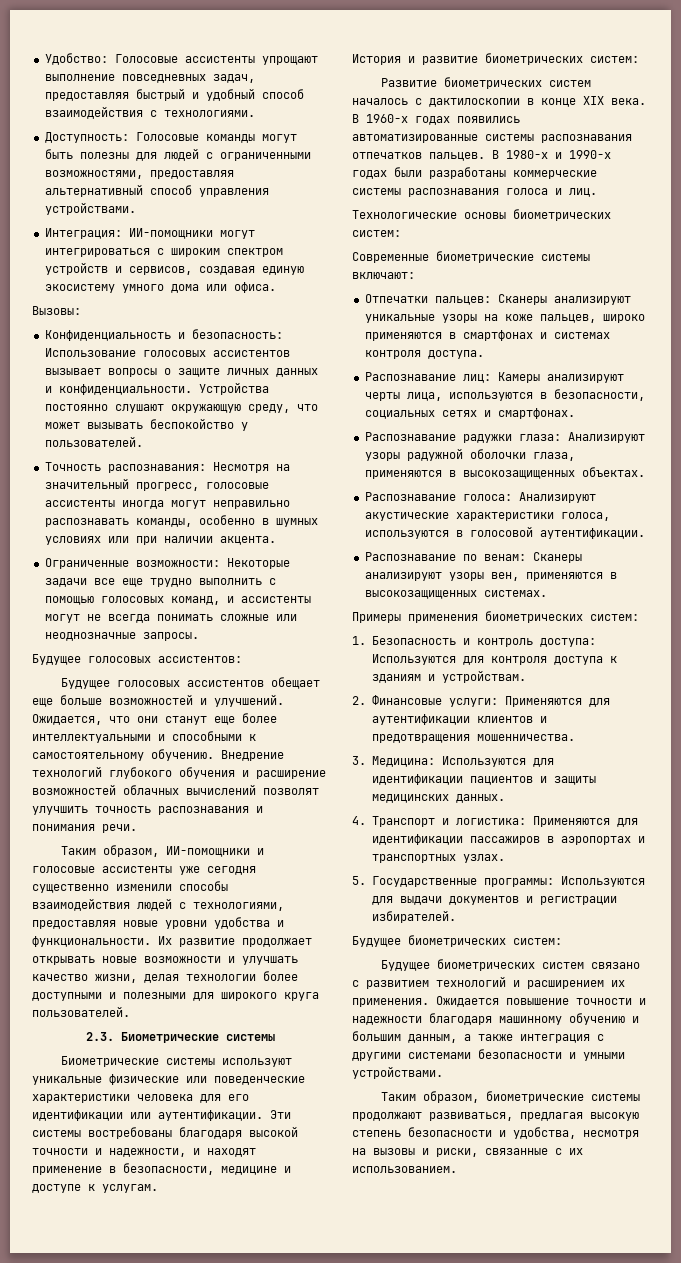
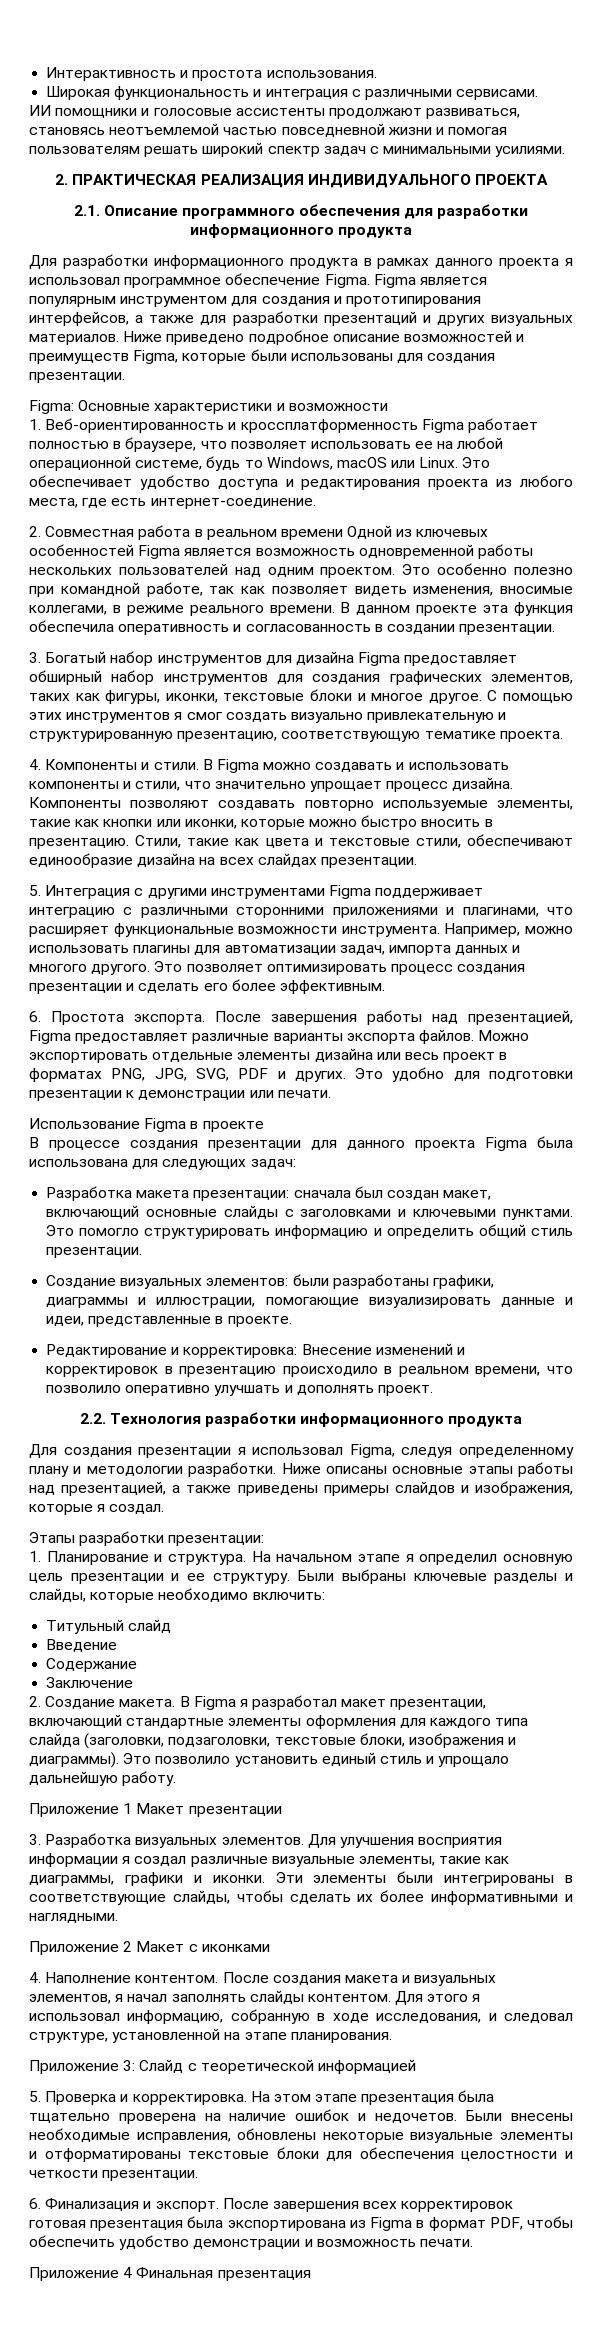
- Удобство: Голосовые ассистенты упрощают выполнение повседневных задач, предоставляя быстрый и удобный способ взаимодействия с технологиями.
- Доступность: Голосовые команды могут быть полезны для людей с ограниченными возможностями, предоставляя альтернативный способ управления устройствами.
- Интеграция: ИИ-помощники могут интегрироваться с широким спектром устройств и сервисов, создавая единую экосистему умного дома или офиса.
- Вызовы:
- Конфиденциальность и безопасность: Использование голосовых ассистентов вызывает вопросы о защите личных данных и конфиденциальности. Устройства постоянно слушают окружающую среду, что может вызывать беспокойство у пользователей.
- Точность распознавания: Несмотря на значительный прогресс, голосовые ассистенты иногда могут неправильно распознавать команды, особенно в шумных условиях или при наличии акцента.
- Ограниченные возможности: Некоторые задачи все еще трудно выполнить с помощью голосовых команд, и ассистенты могут не всегда понимать сложные или неоднозначные запросы.
- Будущее голосовых ассистентов:
- Будущее голосовых ассистентов обещает еще больше возможностей и улучшений. Ожидается, что они станут еще более интеллектуальными и способными к самостоятельному обучению. Внедрение технологий глубокого обучения и расширение возможностей облачных вычислений позволят улучшить точность распознавания и понимания речи.
- Таким образом, ИИ-помощники и голосовые ассистенты уже сегодня существенно изменили способы взаимодействия людей с технологиями, предоставляя новые уровни удобства и функциональности. Их развитие продолжает открывать новые возможности и улучшать качество жизни, делая технологии более доступными и полезными для широкого круга пользователей.
- 2.3. Биометрические системы
- Биометрические системы используют уникальные физические или поведенческие характеристики человека для его идентификации или аутентификации. Эти системы востребованы благодаря высокой точности и надежности, и находят применение в безопасности, медицине и доступе к услугам.
- История и развитие биометрических систем:
- Развитие биометрических систем началось с дактилоскопии в конце XIX века. В 1960-х годах появились автоматизированные системы распознавания отпечатков пальцев. В 1980-х и 1990-х годах были разработаны коммерческие системы распознавания голоса и лиц.
- Технологические основы биометрических систем:
- Современные биометрические системы включают:
- Отпечатки пальцев: Сканеры анализируют уникальные узоры на коже пальцев, широко применяются в смартфонах и системах контроля доступа.
- Распознавание лиц: Камеры анализируют черты лица, используются в безопасности, социальных сетях и смартфонах.
- Распознавание радужки глаза: Анализируют узоры радужной оболочки глаза, применяются в высокозащищенных объектах.
- Распознавание голоса: Анализируют акустические характеристики голоса, используются в голосовой аутентификации.
- Распознавание по венам: Сканеры анализируют узоры вен, применяются в высокозащищенных системах.
- Примеры применения биометрических систем:
- 1. Безопасность и контроль доступа: Используются для контроля доступа к зданиям и устройствам.
- 2. Финансовые услуги: Применяются для аутентификации клиентов и предотвращения мошенничества.
- 3. Медицина: Используются для идентификации пациентов и защиты медицинских данных.
- 4. Транспорт и логистика: Применяются для идентификации пассажиров в аэропортах и транспортных узлах.
- 5. Государственные программы: Используются для выдачи документов и регистрации избирателей.
- Будущее биометрических систем:
- Будущее биометрических систем связано с развитием технологий и расширением их применения. Ожидается повышение точности и надежности благодаря машинному обучению и большим данным, а также интеграция с другими системами безопасности и умными устройствами.
- Таким образом, биометрические системы продолжают развиваться, предлагая высокую степень безопасности и удобства, несмотря на вызовы и риски, связанные с их использованием.
+ Интерактивность и простота использования.
+ Широкая функциональность и интеграция с различными сервисами.
+ ИИ помощники и голосовые ассистенты продолжают развиваться, становясь неотъемлемой частью повседневной жизни и помогая пользователям решать широкий спектр задач с минимальными усилиями.
+ 2. ПРАКТИЧЕСКАЯ РЕАЛИЗАЦИЯ ИНДИВИДУАЛЬНОГО ПРОЕКТА
+ 2.1. Описание программного обеспечения для разработки информационного продукта
+ Для разработки информационного продукта в рамках данного проекта я использовал программное обеспечение Figma. Figma является популярным инструментом для создания и прототипирования интерфейсов, а также для разработки презентаций и других визуальных материалов. Ниже приведено подробное описание возможностей и преимуществ Figma, которые были использованы для создания презентации.
+ Figma: Основные характеристики и возможности
+ 1. Веб-ориентированность и кроссплатформенность Figma работает полностью в браузере, что позволяет использовать ее на любой операционной системе, будь то Windows, macOS или Linux. Это обеспечивает удобство доступа и редактирования проекта из любого места, где есть интернет-соединение.
+ 2. Совместная работа в реальном времени Одной из ключевых особенностей Figma является возможность одновременной работы нескольких пользователей над одним проектом. Это особенно полезно при командной работе, так как позволяет видеть изменения, вносимые коллегами, в режиме реального времени. В данном проекте эта функция обеспечила оперативность и согласованность в создании презентации.
+ 3. Богатый набор инструментов для дизайна Figma предоставляет обширный набор инструментов для создания графических элементов, таких как фигуры, иконки, текстовые блоки и многое другое. С помощью этих инструментов я смог создать визуально привлекательную и структурированную презентацию, соответствующую тематике проекта.
+ 4. Компоненты и стили. В Figma можно создавать и использовать компоненты и стили, что значительно упрощает процесс дизайна. Компоненты позволяют создавать повторно используемые элементы, такие как кнопки или иконки, которые можно быстро вносить в презентацию. Стили, такие как цвета и текстовые стили, обеспечивают единообразие дизайна на всех слайдах презентации.
+ 5. Интеграция с другими инструментами Figma поддерживает интеграцию с различными сторонними приложениями и плагинами, что расширяет функциональные возможности инструмента. Например, можно использовать плагины для автоматизации задач, импорта данных и многого другого. Это позволяет оптимизировать процесс создания презентации и сделать его более эффективным.
+ 6. Простота экспорта. После завершения работы над презентацией, Figma предоставляет различные варианты экспорта файлов. Можно экспортировать отдельные элементы дизайна или весь проект в форматах PNG, JPG, SVG, PDF и других. Это удобно для подготовки презентации к демонстрации или печати.
+ Использование Figma в проекте
+ В процессе создания презентации для данного проекта Figma была использована для следующих задач:
+ Разработка макета презентации: сначала был создан макет, включающий основные слайды с заголовками и ключевыми пунктами. Это помогло структурировать информацию и определить общий стиль презентации.
+ Создание визуальных элементов: были разработаны графики, диаграммы и иллюстрации, помогающие визуализировать данные и идеи, представленные в проекте.
+ Редактирование и корректировка: Внесение изменений и корректировок в презентацию происходило в реальном времени, что позволило оперативно улучшать и дополнять проект.
+ 2.2. Технология разработки информационного продукта
+ Для создания презентации я использовал Figma, следуя определенному плану и методологии разработки. Ниже описаны основные этапы работы над презентацией, а также приведены примеры слайдов и изображения, которые я создал.
+ Этапы разработки презентации:
+ 1. Планирование и структура. На начальном этапе я определил основную цель презентации и ее структуру. Были выбраны ключевые разделы и слайды, которые необходимо включить:
+ Титульный слайд
+ Введение
+ Содержание
+ Заключение
+ 2. Создание макета. В Figma я разработал макет презентации, включающий стандартные элементы оформления для каждого типа слайда (заголовки, подзаголовки, текстовые блоки, изображения и диаграммы). Это позволило установить единый стиль и упрощало дальнейшую работу.
+ Приложение 1 Макет презентации
+ 3. Разработка визуальных элементов. Для улучшения восприятия информации я создал различные визуальные элементы, такие как диаграммы, графики и иконки. Эти элементы были интегрированы в соответствующие слайды, чтобы сделать их более информативными и наглядными.
+ Приложение 2 Макет с иконками
+ 4. Наполнение контентом. После создания макета и визуальных элементов, я начал заполнять слайды контентом. Для этого я использовал информацию, собранную в ходе исследования, и следовал структуре, установленной на этапе планирования.
+ Приложение 3: Слайд с теоретической информацией
+ 5. Проверка и корректировка. На этом этапе презентация была тщательно проверена на наличие ошибок и недочетов. Были внесены необходимые исправления, обновлены некоторые визуальные элементы и отформатированы текстовые блоки для обеспечения целостности и четкости презентации.
+ 6. Финализация и экспорт. После завершения всех корректировок готовая презентация была экспортирована из Figma в формат PDF, чтобы обеспечить удобство демонстрации и возможность печати.
+ Приложение 4 Финальная презентация

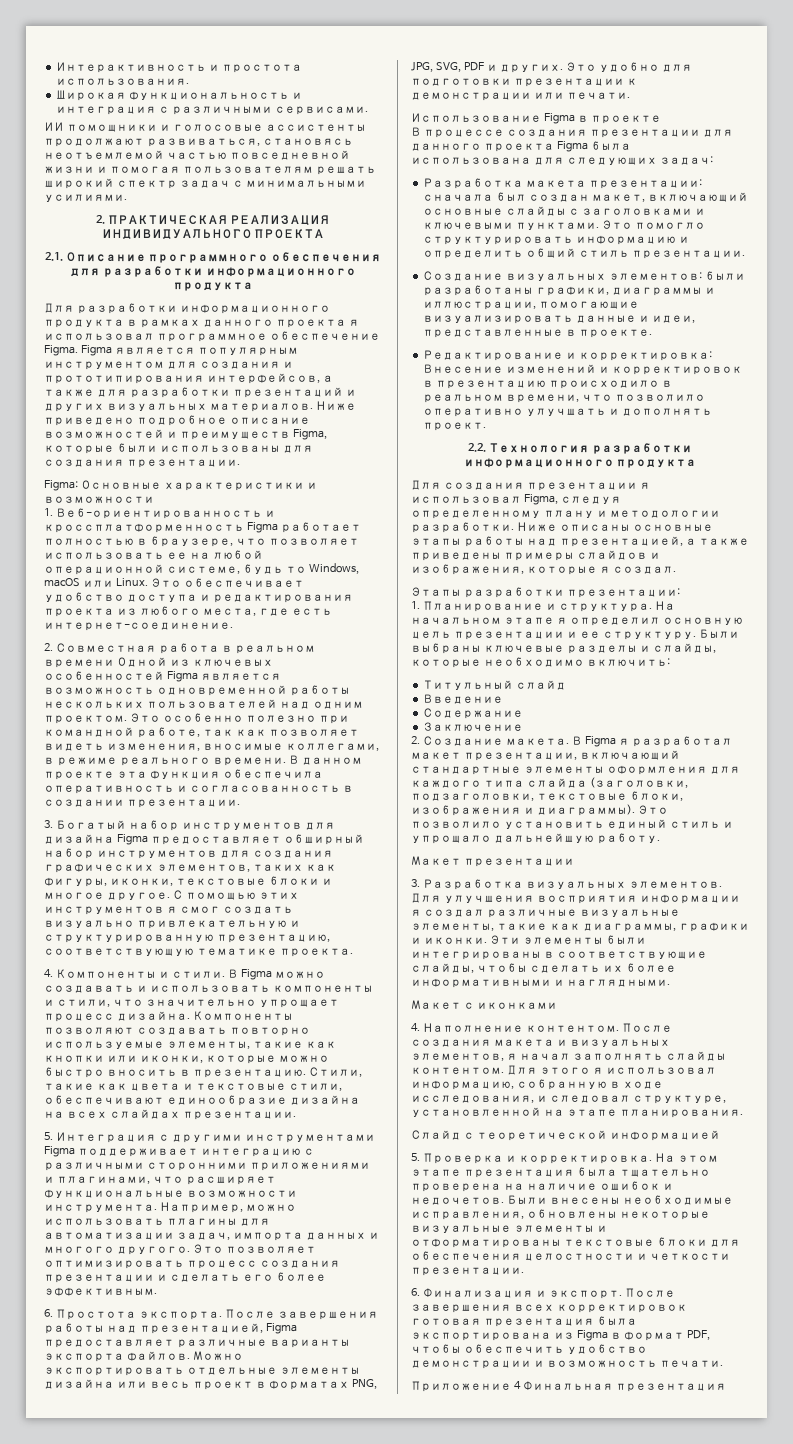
- Приложение 1 Макет презентации
+ Макет презентации
- Приложение 2 Макет с иконками
+ Макет с иконками
- Приложение 3: Слайд с теоретической информацией
+ Слайд с теоретической информацией

